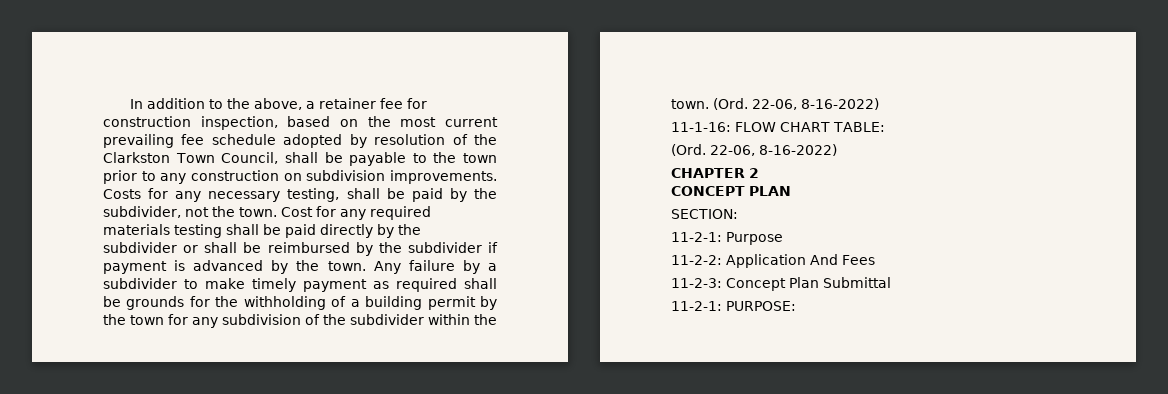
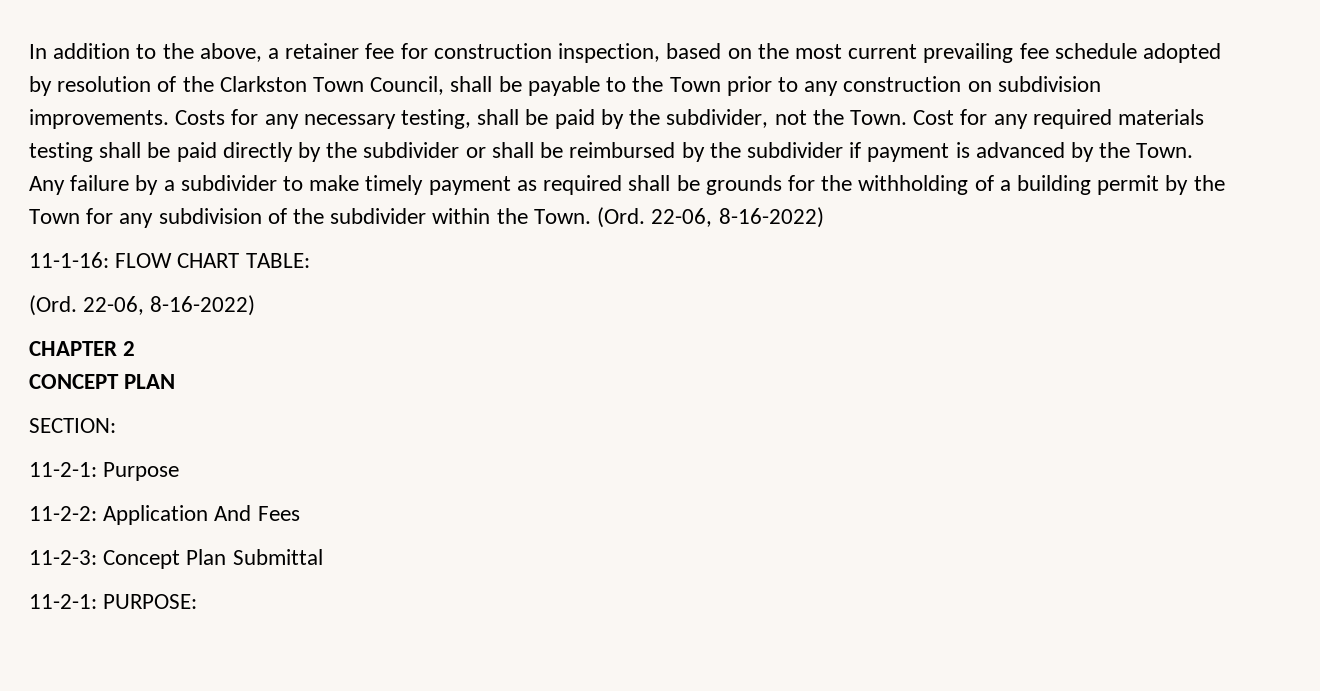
- In addition to the above, a retainer fee for construction inspection, based on the most current prevailing fee schedule adopted by resolution of the Clarkston Town Council, shall be payable to the town prior to any construction on subdivision improvements.
+ In addition to the above, a retainer fee for construction inspection, based on the most current prevailing fee schedule adopted by resolution of the Clarkston Town Council, shall be payable to the Town prior to any construction on subdivision improvements.
- Costs for any necessary testing, shall be paid by the subdivider, not the town.
+ Costs for any necessary testing, shall be paid by the subdivider, not the Town.
- Cost for any required materials testing shall be paid directly by the subdivider or shall be reimbursed by the subdivider if payment is advanced by the town.
+ Cost for any required materials testing shall be paid directly by the subdivider or shall be reimbursed by the subdivider if payment is advanced by the Town.
- Any failure by a subdivider to make timely payment as required shall be grounds for the withholding of a building permit by the town for any subdivision of the subdivider within the town.
+ Any failure by a subdivider to make timely payment as required shall be grounds for the withholding of a building permit by the Town for any subdivision of the subdivider within the Town.

